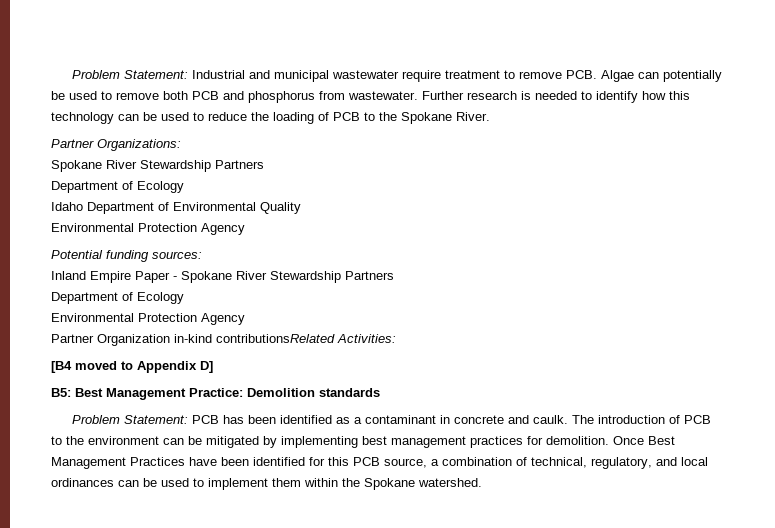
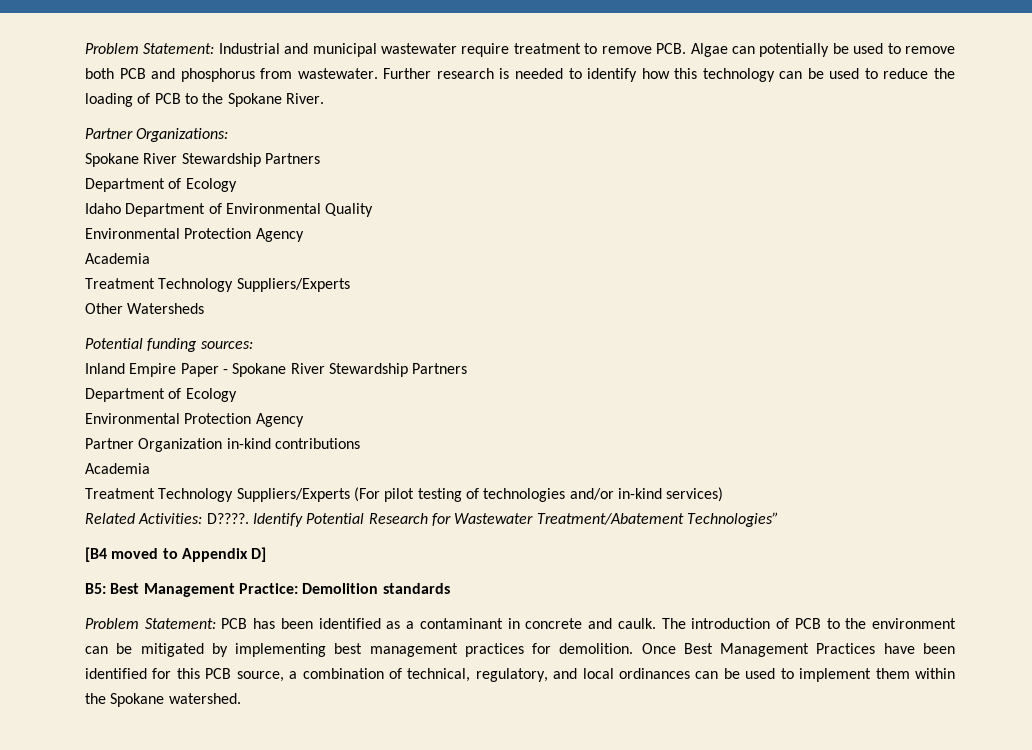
  Idaho Department of Environmental Quality
  Environmental Protection Agency
+ Academia
+ Treatment Technology Suppliers/Experts
+ Other Watersheds
- Partner Organization in-kind contributionsRelated Activities:
+ Partner Organization in-kind contributions
+ Academia
+ Treatment Technology Suppliers/Experts (For pilot testing of technologies and/or in-kind services)
+ Related Activities: D????. Identify Potential Research for Wastewater Treatment/Abatement Technologies”

